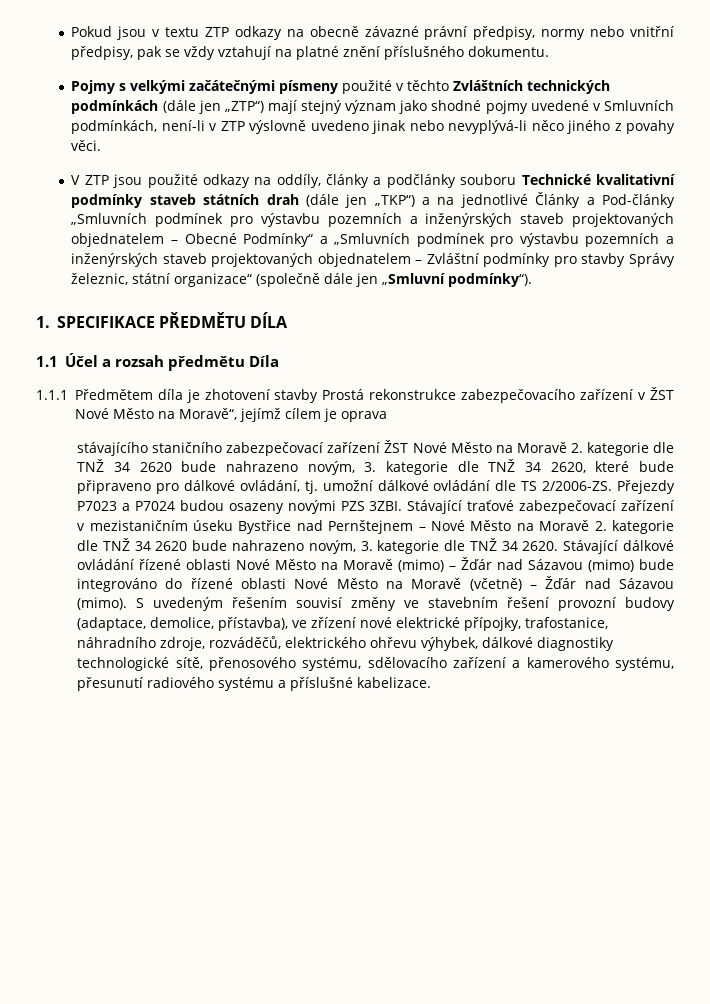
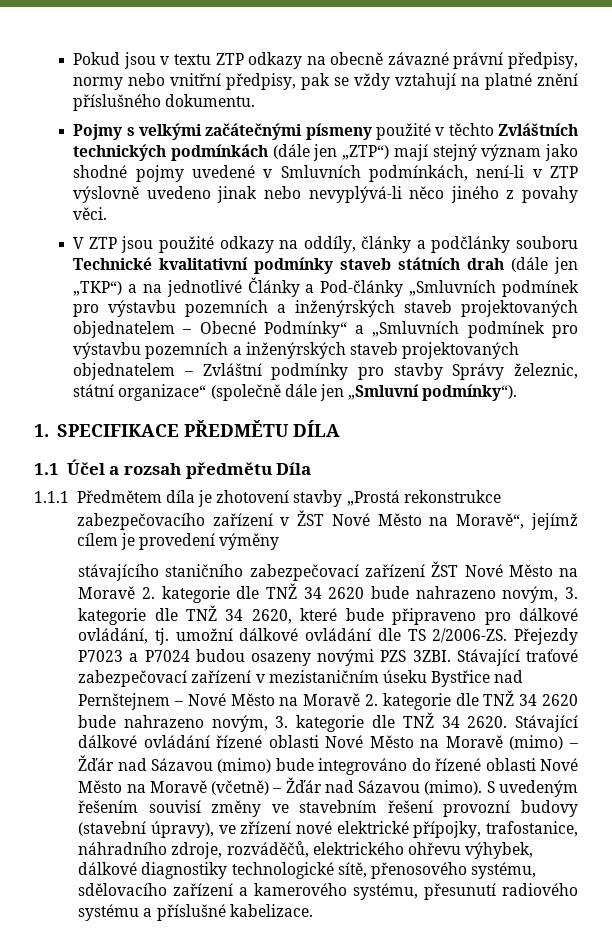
- 1.1.1 Předmětem díla je zhotovení stavby Prostá rekonstrukce zabezpečovacího zařízení v ŽST Nové Město na Moravě“, jejímž cílem je oprava
+ 1.1.1 Předmětem díla je zhotovení stavby „Prostá rekonstrukce zabezpečovacího zařízení v ŽST Nové Město na Moravě“, jejímž cílem je provedení výměny
- S uvedeným řešením souvisí změny ve stavebním řešení provozní budovy (adaptace, demolice, přístavba), ve zřízení nové elektrické přípojky, trafostanice, náhradního zdroje, rozváděčů, elektrického ohřevu výhybek, dálkové diagnostiky technologické sítě, přenosového systému, sdělovacího zařízení a kamerového systému, přesunutí radiového systému a příslušné kabelizace.
+ S uvedeným řešením souvisí změny ve stavebním řešení provozní budovy (stavební úpravy), ve zřízení nové elektrické přípojky, trafostanice, náhradního zdroje, rozváděčů, elektrického ohřevu výhybek, dálkové diagnostiky technologické sítě, přenosového systému, sdělovacího zařízení a kamerového systému, přesunutí radiového systému a příslušné kabelizace.

